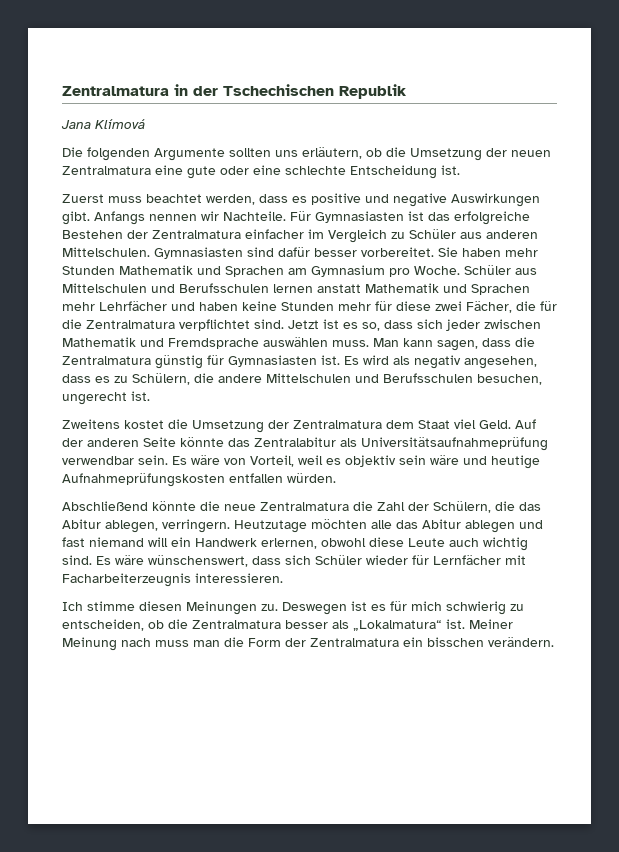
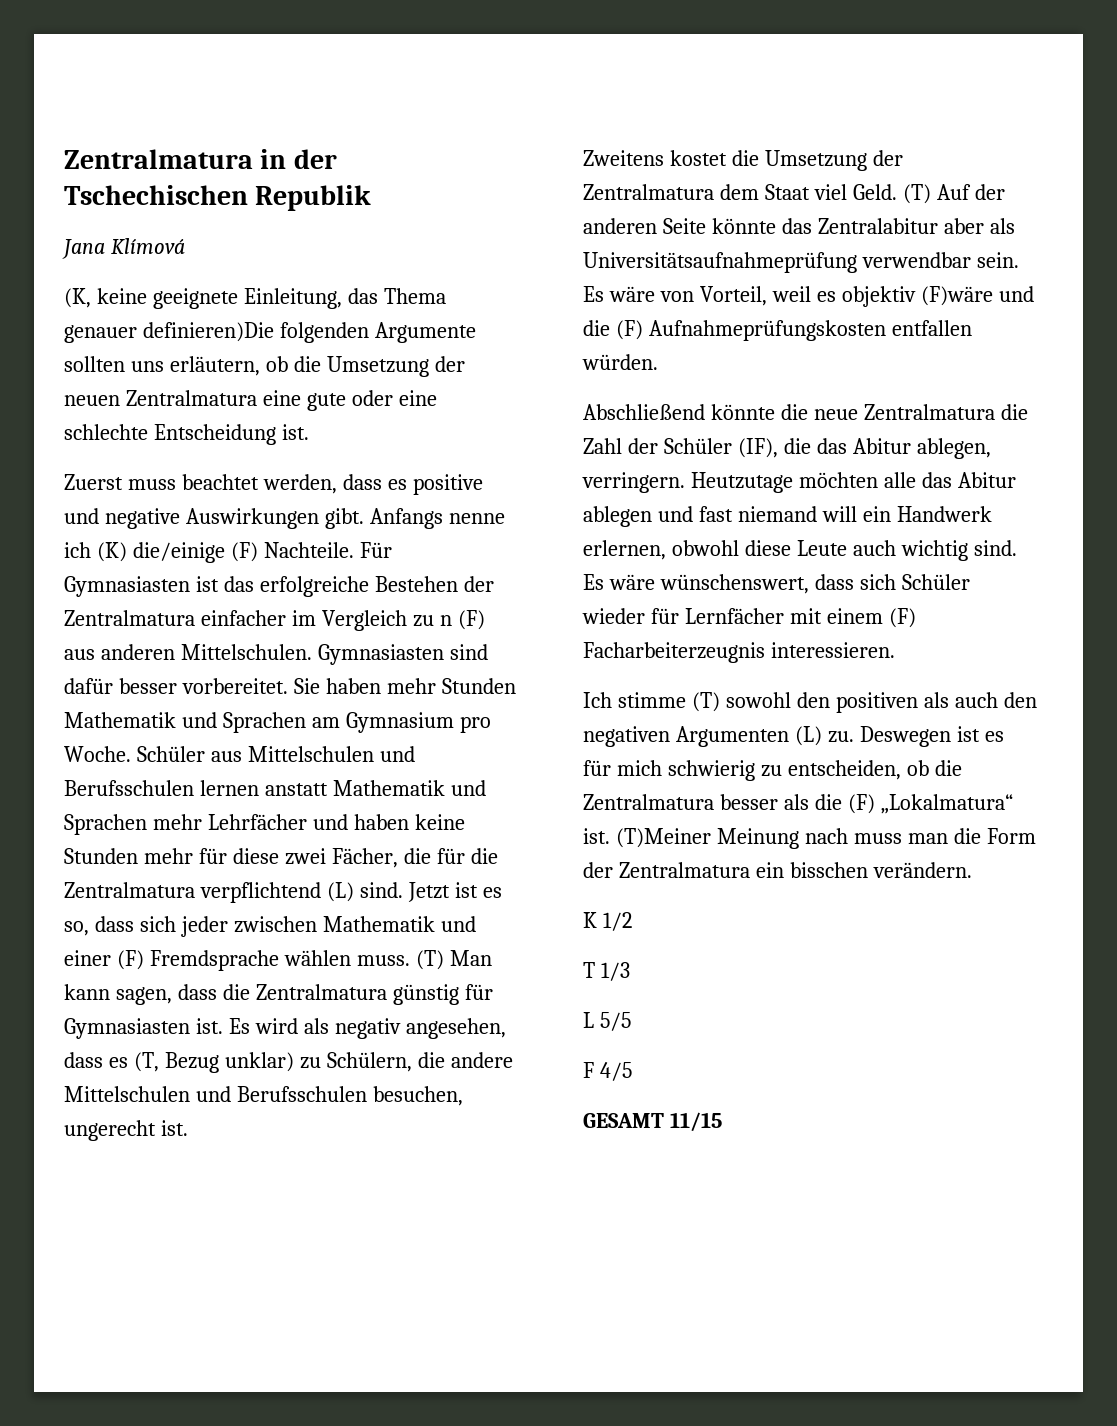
- Die folgenden Argumente sollten uns erläutern, ob die Umsetzung der neuen Zentralmatura eine gute oder eine schlechte Entscheidung ist.
+ (K, keine geeignete Einleitung, das Thema genauer definieren)Die folgenden Argumente sollten uns erläutern, ob die Umsetzung der neuen Zentralmatura eine gute oder eine schlechte Entscheidung ist.
- Anfangs nennen wir Nachteile.
+ Anfangs nenne ich (K) die/einige (F) Nachteile.
- Für Gymnasiasten ist das erfolgreiche Bestehen der Zentralmatura einfacher im Vergleich zu Schüler aus anderen Mittelschulen.
+ Für Gymnasiasten ist das erfolgreiche Bestehen der Zentralmatura einfacher im Vergleich zu n (F) aus anderen Mittelschulen.
- Schüler aus Mittelschulen und Berufsschulen lernen anstatt Mathematik und Sprachen mehr Lehrfächer und haben keine Stunden mehr für diese zwei Fächer, die für die Zentralmatura verpflichtet sind.
+ Schüler aus Mittelschulen und Berufsschulen lernen anstatt Mathematik und Sprachen mehr Lehrfächer und haben keine Stunden mehr für diese zwei Fächer, die für die Zentralmatura verpflichtend (L) sind.
- Jetzt ist es so, dass sich jeder zwischen Mathematik und Fremdsprache auswählen muss. Man kann sagen, dass die Zentralmatura günstig für Gymnasiasten ist.
+ Jetzt ist es so, dass sich jeder zwischen Mathematik und einer (F) Fremdsprache wählen muss. (T) Man kann sagen, dass die Zentralmatura günstig für Gymnasiasten ist.
- Es wird als negativ angesehen, dass es zu Schülern, die andere Mittelschulen und Berufsschulen besuchen, ungerecht ist.
+ Es wird als negativ angesehen, dass es (T, Bezug unklar) zu Schülern, die andere Mittelschulen und Berufsschulen besuchen, ungerecht ist.
- Auf der anderen Seite könnte das Zentralabitur als Universitätsaufnahmeprüfung verwendbar sein.
+ (T) Auf der anderen Seite könnte das Zentralabitur aber als Universitätsaufnahmeprüfung verwendbar sein.
- Es wäre von Vorteil, weil es objektiv sein wäre und heutige Aufnahmeprüfungskosten entfallen würden.
+ Es wäre von Vorteil, weil es objektiv (F)wäre und die (F) Aufnahmeprüfungskosten entfallen würden.
- Abschließend könnte die neue Zentralmatura die Zahl der Schülern, die das Abitur ablegen, verringern.
+ Abschließend könnte die neue Zentralmatura die Zahl der Schüler (IF), die das Abitur ablegen, verringern.
- Es wäre wünschenswert, dass sich Schüler wieder für Lernfächer mit Facharbeiterzeugnis interessieren.
+ Es wäre wünschenswert, dass sich Schüler wieder für Lernfächer mit einem (F) Facharbeiterzeugnis interessieren.
- Ich stimme diesen Meinungen zu.
+ Ich stimme (T) sowohl den positiven als auch den negativen Argumenten (L) zu.
- Deswegen ist es für mich schwierig zu entscheiden, ob die Zentralmatura besser als „Lokalmatura“ ist.
+ Deswegen ist es für mich schwierig zu entscheiden, ob die Zentralmatura besser als die (F) „Lokalmatura“ ist.
- Meiner Meinung nach muss man die Form der Zentralmatura ein bisschen verändern.
+ (T)Meiner Meinung nach muss man die Form der Zentralmatura ein bisschen verändern.
+ K 1/2
+ T 1/3
+ L 5/5
+ F 4/5
+ GESAMT 11/15

